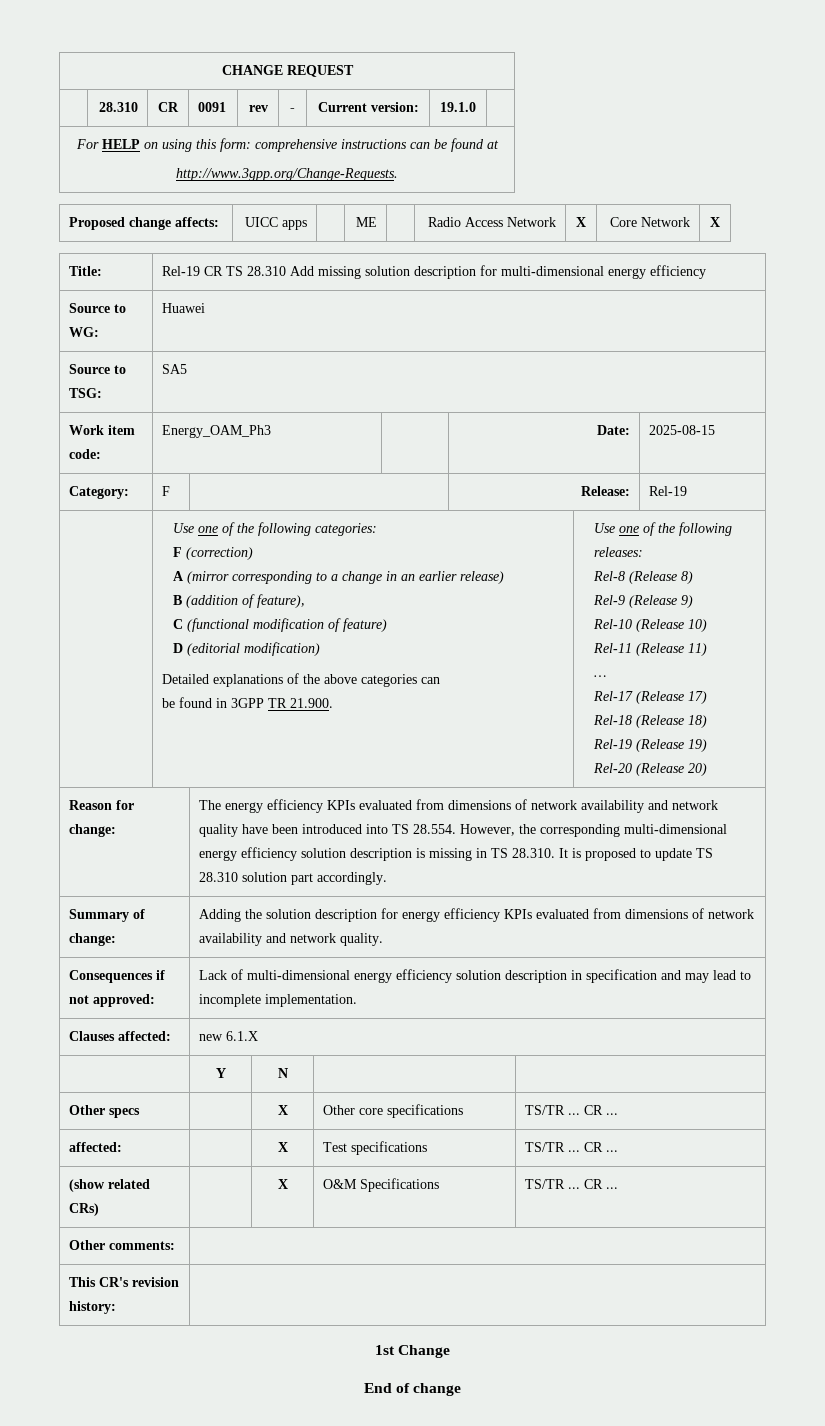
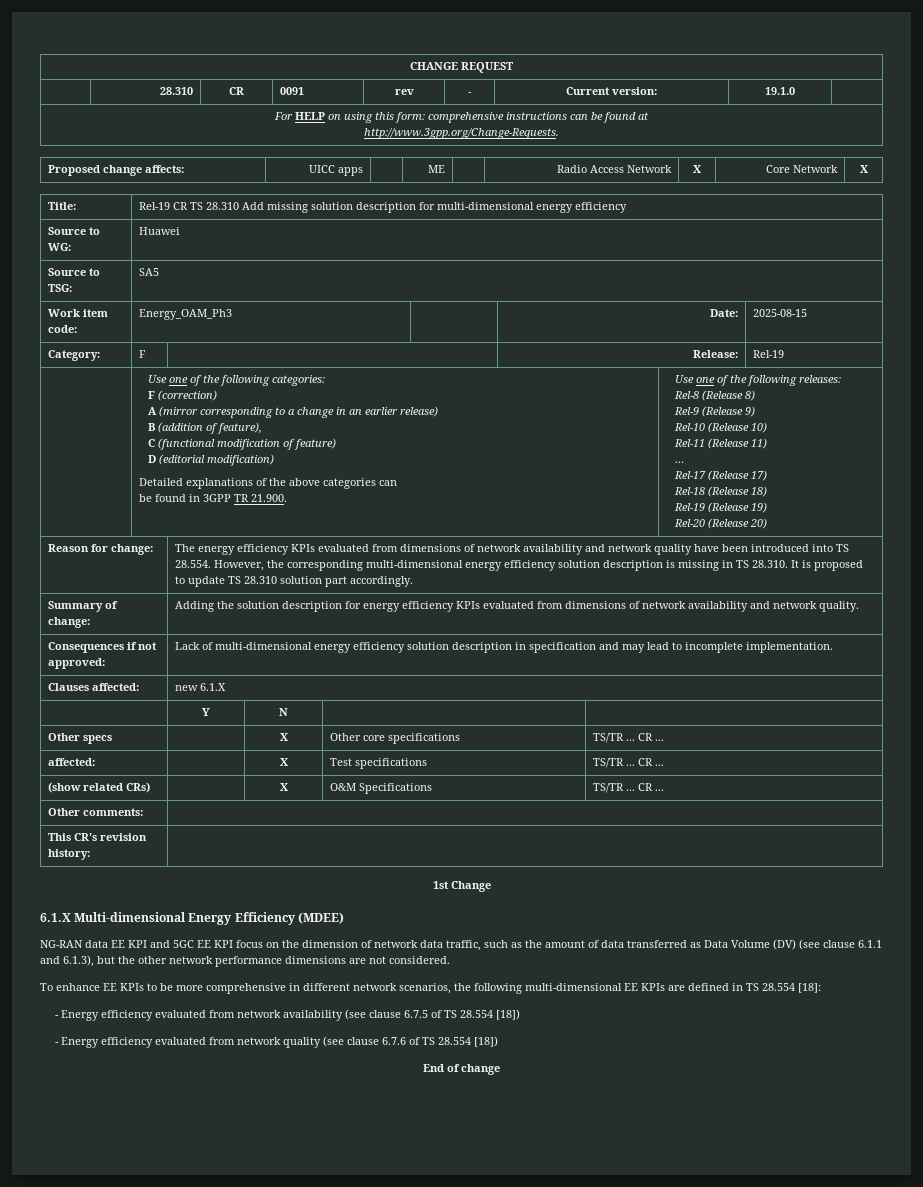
+ 6.1.X Multi-dimensional Energy Efficiency (MDEE)
+ NG-RAN data EE KPI and 5GC EE KPI focus on the dimension of network data traffic, such as the amount of data transferred as Data Volume (DV) (see clause 6.1.1 and 6.1.3), but the other network performance dimensions are not considered.
+ To enhance EE KPIs to be more comprehensive in different network scenarios, the following multi-dimensional EE KPIs are defined in TS 28.554 [18]:
+ - Energy efficiency evaluated from network availability (see clause 6.7.5 of TS 28.554 [18])
+ - Energy efficiency evaluated from network quality (see clause 6.7.6 of TS 28.554 [18])

